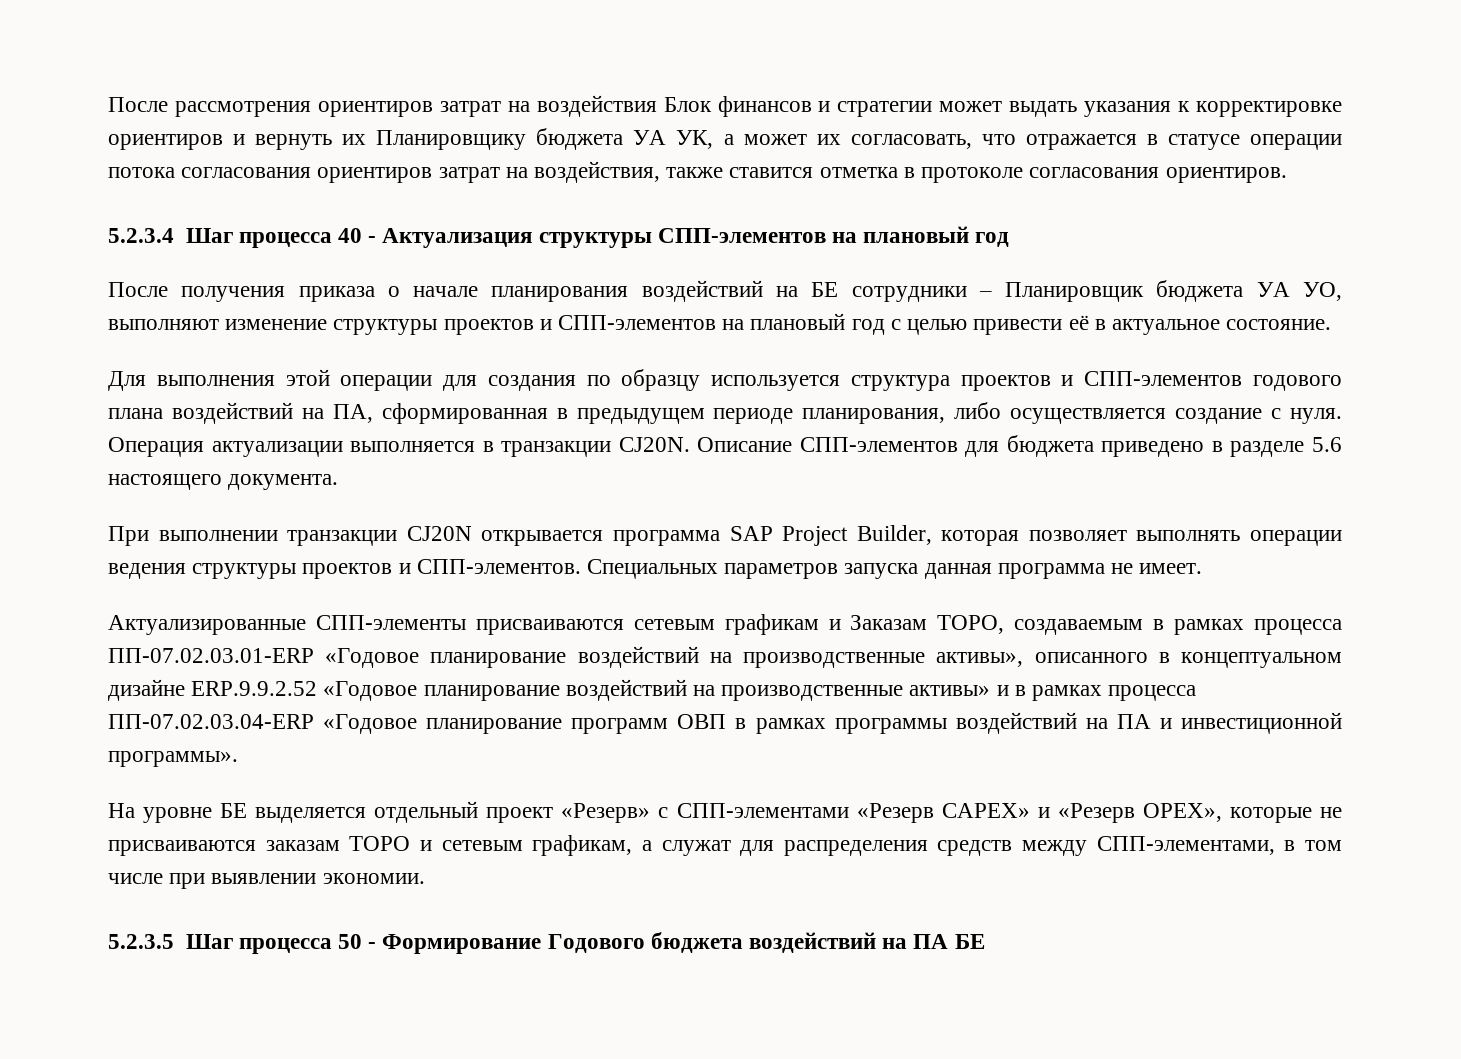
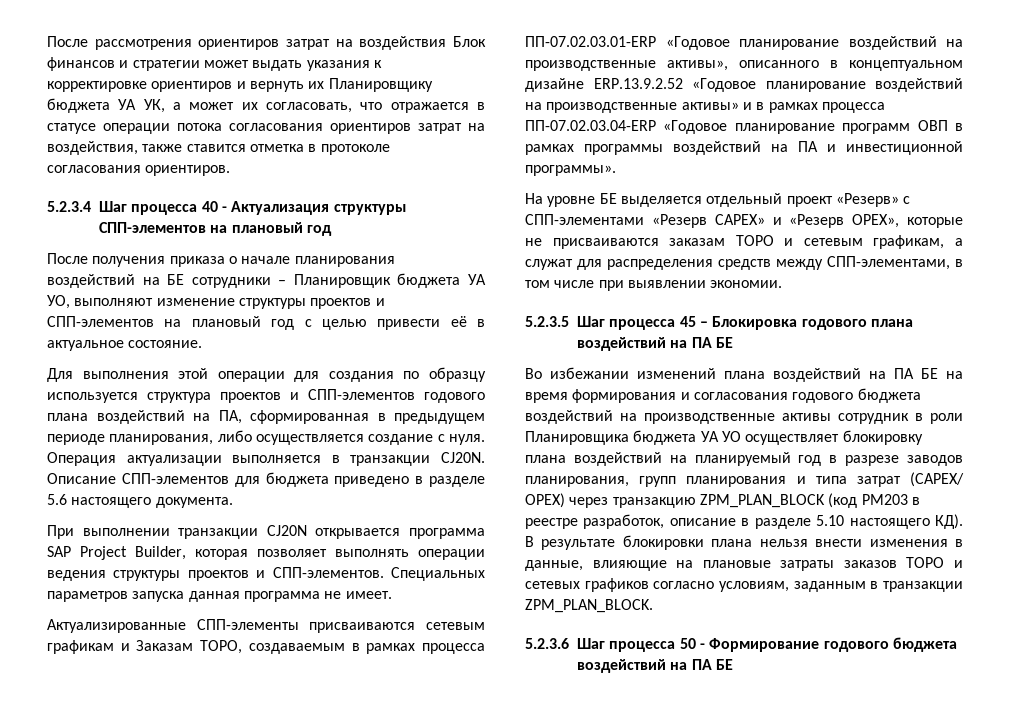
- Актуализированные СПП-элементы присваиваются сетевым графикам и Заказам ТОРО, создаваемым в рамках процесса ПП-07.02.03.01-ERP «Годовое планирование воздействий на производственные активы», описанного в концептуальном дизайне ERP.9.9.2.52 «Годовое планирование воздействий на производственные активы» и в рамках процесса ПП-07.02.03.04-ERP «Годовое планирование программ ОВП в рамках программы воздействий на ПА и инвестиционной программы».
+ Актуализированные СПП-элементы присваиваются сетевым графикам и Заказам ТОРО, создаваемым в рамках процесса ПП-07.02.03.01-ERP «Годовое планирование воздействий на производственные активы», описанного в концептуальном дизайне ERP.13.9.2.52 «Годовое планирование воздействий на производственные активы» и в рамках процесса ПП-07.02.03.04-ERP «Годовое планирование программ ОВП в рамках программы воздействий на ПА и инвестиционной программы».
- 5.2.3.5 Шаг процесса 50 - Формирование Годового бюджета воздействий на ПА БЕ
+ 5.2.3.5 Шаг процесса 45 – Блокировка годового плана воздействий на ПА БЕ
+ Во избежании изменений плана воздействий на ПА БЕ на время формирования и согласования годового бюджета воздействий на производственные активы сотрудник в роли Планировщика бюджета УА УО осуществляет блокировку плана воздействий на планируемый год в разрезе заводов планирования, групп планирования и типа затрат (CAPEX/ OPEX) через транзакцию ZPM_PLAN_BLOCK (код PM203 в реестре разработок, описание в разделе 5.10 настоящего КД). В результате блокировки плана нельзя внести изменения в данные, влияющие на плановые затраты заказов ТОРО и сетевых графиков согласно условиям, заданным в транзакции ZPM_PLAN_BLOCK.
+ 5.2.3.6 Шаг процесса 50 - Формирование годового бюджета воздействий на ПА БЕ

